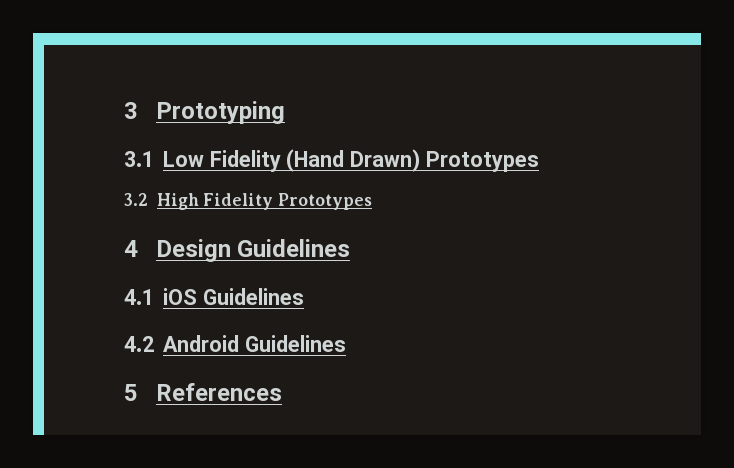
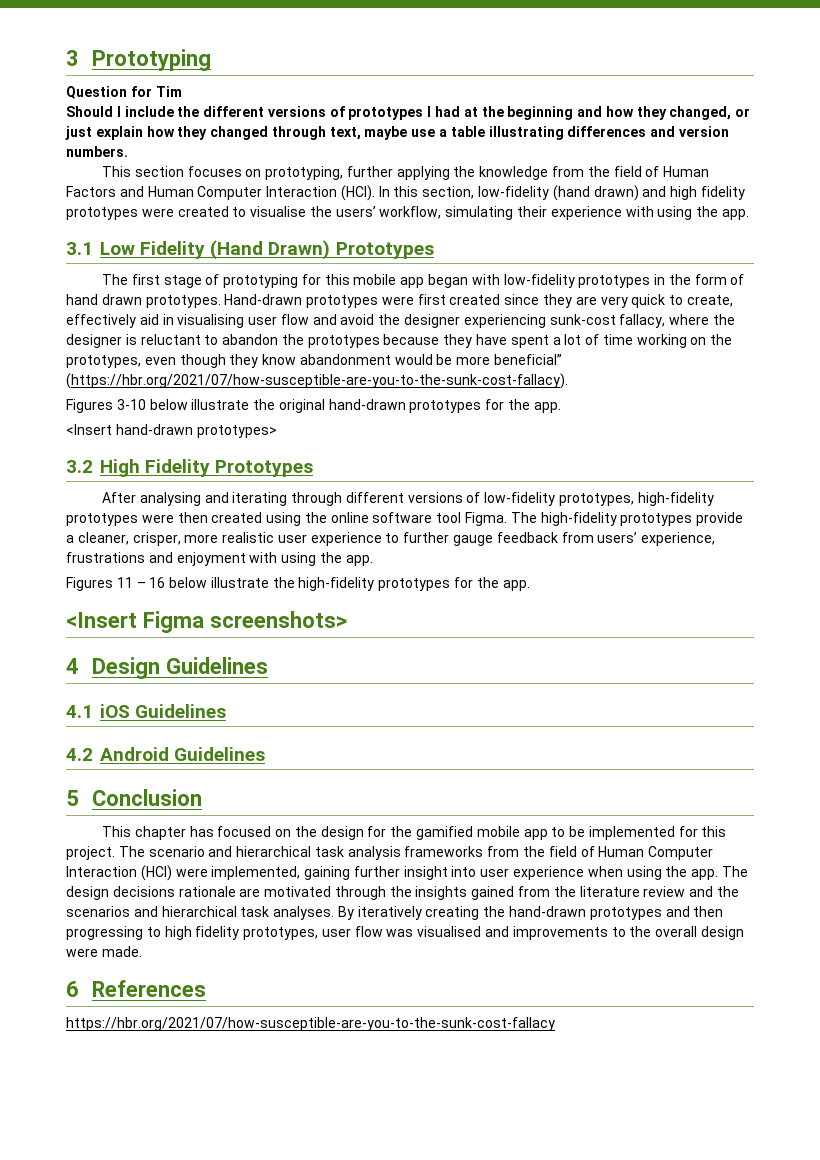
+ Question for Tim
+ Should I include the different versions of prototypes I had at the beginning and how they changed, or just explain how they changed through text, maybe use a table illustrating differences and version numbers.
+ This section focuses on prototyping, further applying the knowledge from the field of Human Factors and Human Computer Interaction (HCI). In this section, low-fidelity (hand drawn) and high fidelity prototypes were created to visualise the users’ workflow, simulating their experience with using the app.
+ The first stage of prototyping for this mobile app began with low-fidelity prototypes in the form of hand drawn prototypes. Hand-drawn prototypes were first created since they are very quick to create, effectively aid in visualising user flow and avoid the designer experiencing sunk-cost fallacy, where the designer is reluctant to abandon the prototypes because they have spent a lot of time working on the prototypes, even though they know abandonment would be more beneficial” (https://hbr.org/2021/07/how-susceptible-are-you-to-the-sunk-cost-fallacy).
+ Figures 3-10 below illustrate the original hand-drawn prototypes for the app.
+ <Insert hand-drawn prototypes>
  3.2 High Fidelity Prototypes
+ After analysing and iterating through different versions of low-fidelity prototypes, high-fidelity prototypes were then created using the online software tool Figma. The high-fidelity prototypes provide a cleaner, crisper, more realistic user experience to further gauge feedback from users’ experience, frustrations and enjoyment with using the app.
+ Figures 11 – 16 below illustrate the high-fidelity prototypes for the app.
+ <Insert Figma screenshots>
- 5 References
+ 5 Conclusion
+ This chapter has focused on the design for the gamified mobile app to be implemented for this project. The scenario and hierarchical task analysis frameworks from the field of Human Computer Interaction (HCI) were implemented, gaining further insight into user experience when using the app. The design decisions rationale are motivated through the insights gained from the literature review and the scenarios and hierarchical task analyses. By iteratively creating the hand-drawn prototypes and then progressing to high fidelity prototypes, user flow was visualised and improvements to the overall design were made.
+ 6 References
+ https://hbr.org/2021/07/how-susceptible-are-you-to-the-sunk-cost-fallacy

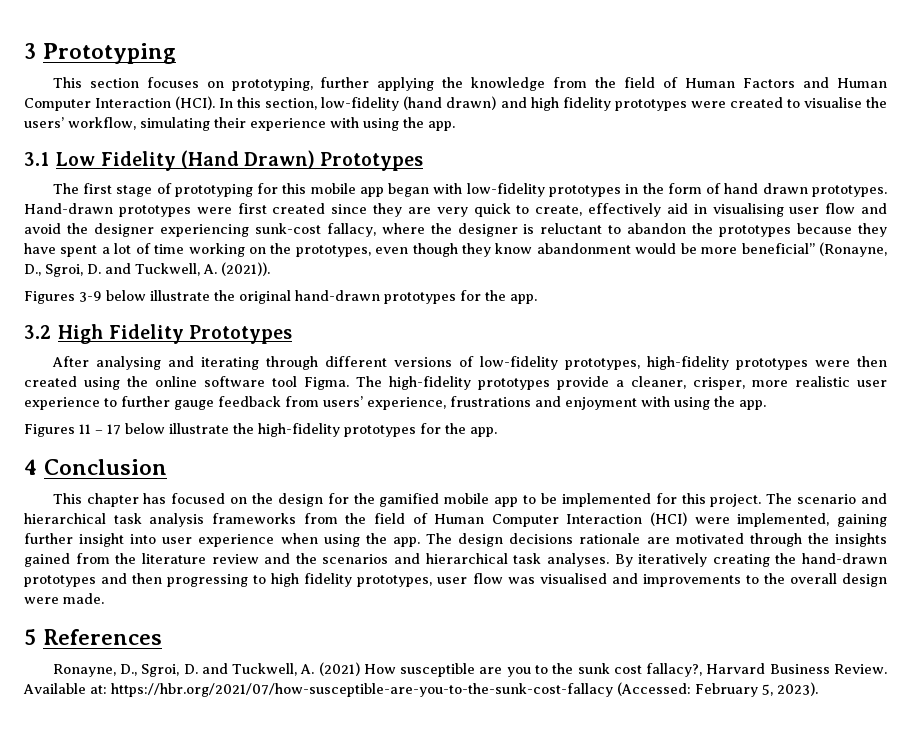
- Question for Tim
- Should I include the different versions of prototypes I had at the beginning and how they changed, or just explain how they changed through text, maybe use a table illustrating differences and version numbers.
- Hand-drawn prototypes were first created since they are very quick to create, effectively aid in visualising user flow and avoid the designer experiencing sunk-cost fallacy, where the designer is reluctant to abandon the prototypes because they have spent a lot of time working on the prototypes, even though they know abandonment would be more beneficial” (https://hbr.org/2021/07/how-susceptible-are-you-to-the-sunk-cost-fallacy).
- Figures 3-10 below illustrate the original hand-drawn prototypes for the app.
+ Hand-drawn prototypes were first created since they are very quick to create, effectively aid in visualising user flow and avoid the designer experiencing sunk-cost fallacy, where the designer is reluctant to abandon the prototypes because they have spent a lot of time working on the prototypes, even though they know abandonment would be more beneficial” (Ronayne, D., Sgroi, D. and Tuckwell, A. (2021)).
+ Figures 3-9 below illustrate the original hand-drawn prototypes for the app.
- <Insert hand-drawn prototypes>
- Figures 11 – 16 below illustrate the high-fidelity prototypes for the app.
+ Figures 11 – 17 below illustrate the high-fidelity prototypes for the app.
- <Insert Figma screenshots>
- 4 Design Guidelines
- 4.1 iOS Guidelines
- 4.2 Android Guidelines
- 5 Conclusion
+ 4 Conclusion
- 6 References
+ 5 References
- https://hbr.org/2021/07/how-susceptible-are-you-to-the-sunk-cost-fallacy
+ Ronayne, D., Sgroi, D. and Tuckwell, A. (2021) How susceptible are you to the sunk cost fallacy?, Harvard Business Review. Available at: https://hbr.org/2021/07/how-susceptible-are-you-to-the-sunk-cost-fallacy (Accessed: February 5, 2023).

